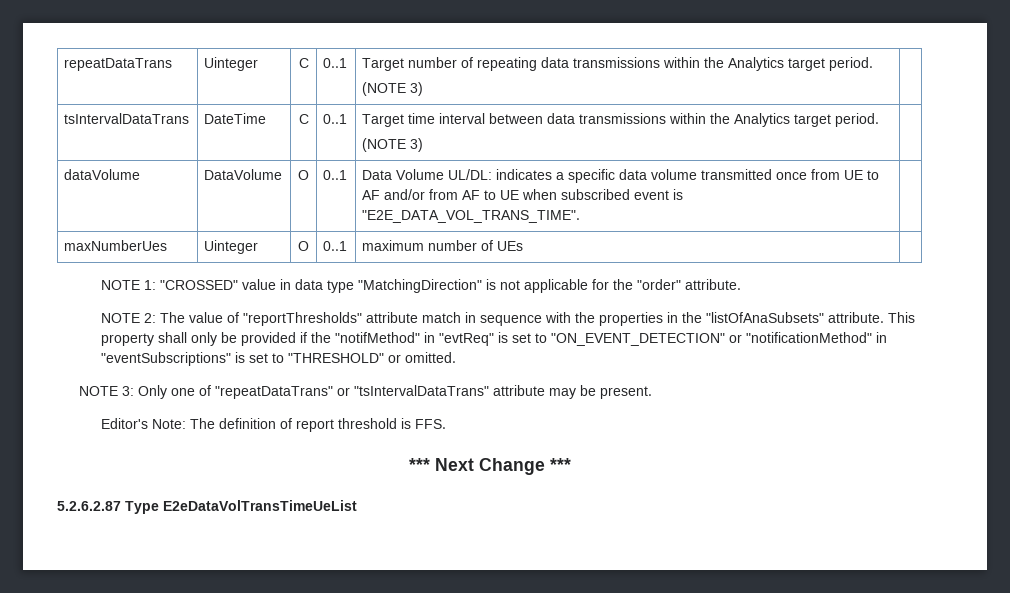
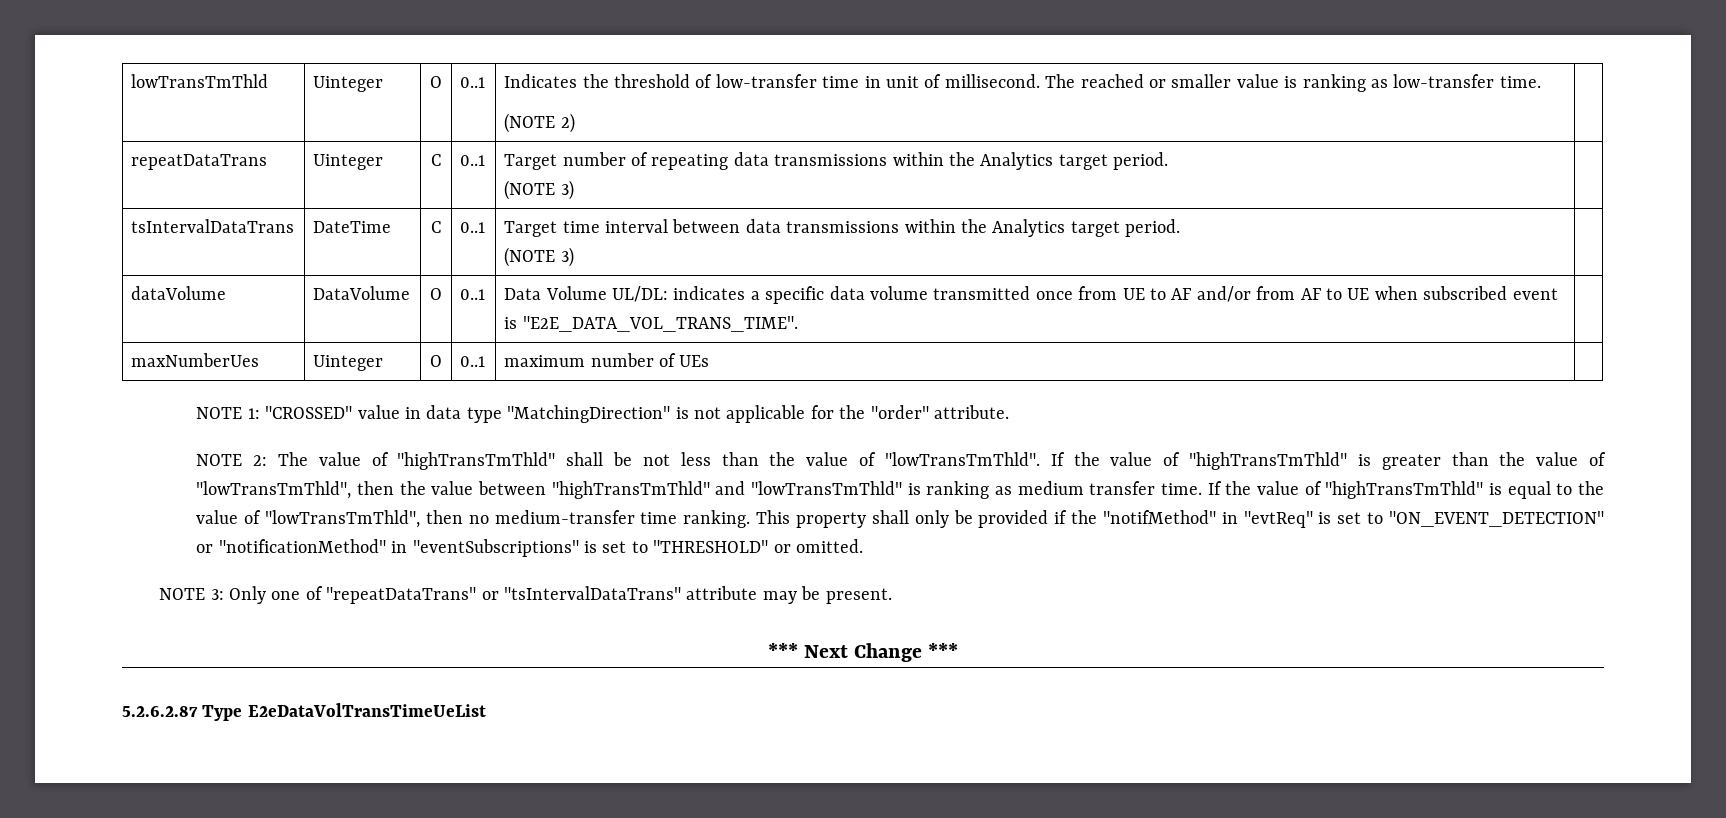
+ lowTransTmThld | Uinteger | O | 0..1 | Indicates the threshold of low-transfer time in unit of millisecond. The reached or smaller value is ranking as low-transfer time.
+ (NOTE 2) |
- NOTE 2: The value of "reportThresholds" attribute match in sequence with the properties in the "listOfAnaSubsets" attribute.
+ NOTE 2: The value of "highTransTmThld" shall be not less than the value of "lowTransTmThld". If the value of "highTransTmThld" is greater than the value of "lowTransTmThld", then the value between "highTransTmThld" and "lowTransTmThld" is ranking as medium transfer time. If the value of "highTransTmThld" is equal to the value of "lowTransTmThld", then no medium-transfer time ranking.
- Editor's Note: The definition of report threshold is FFS.

